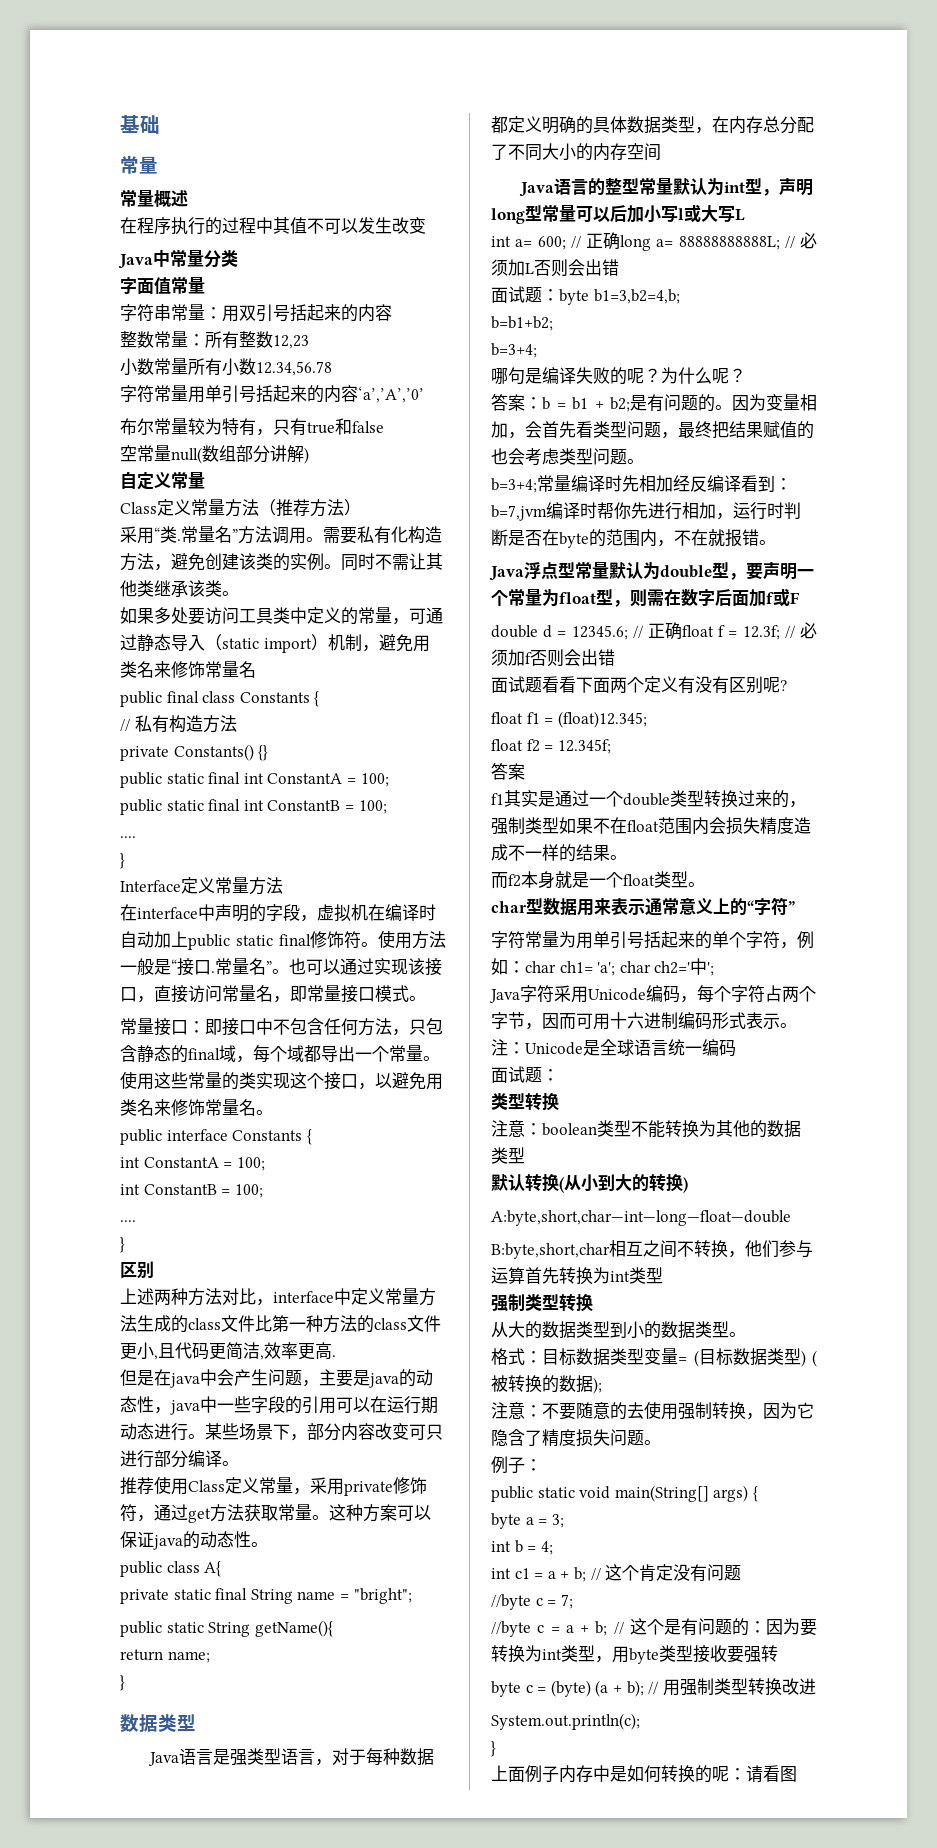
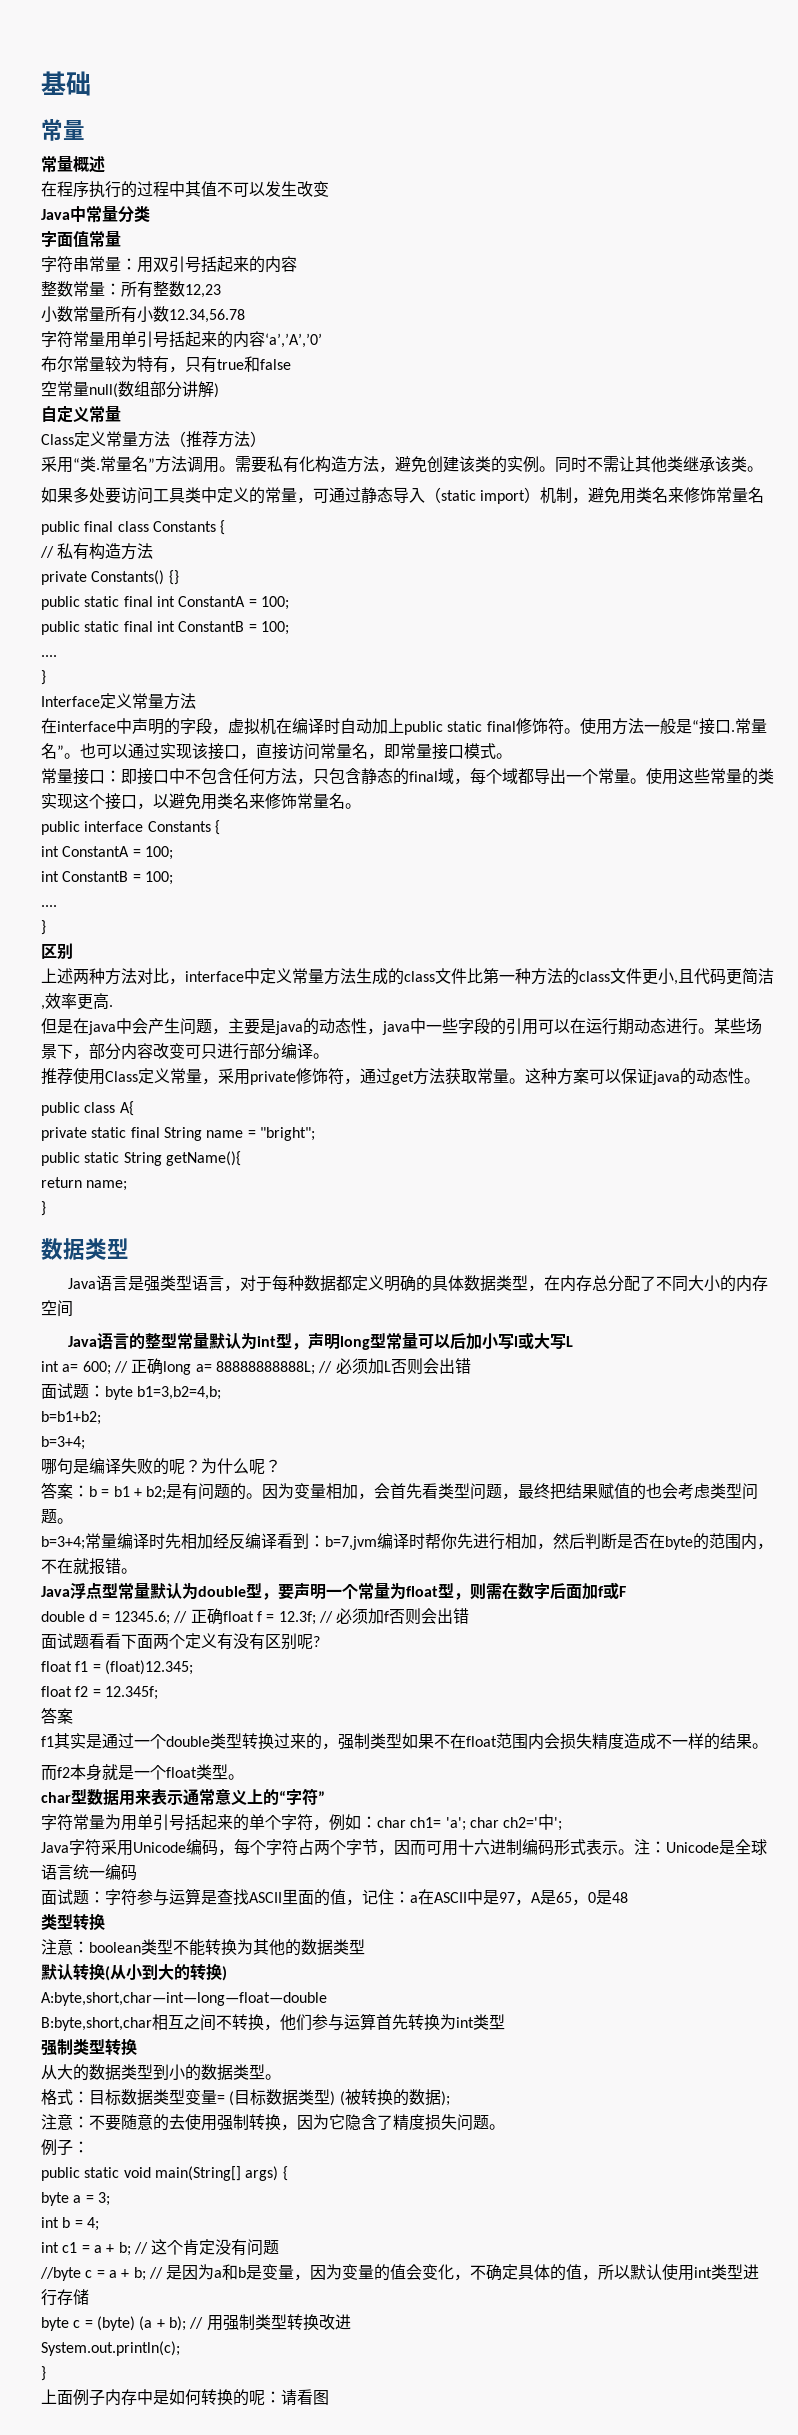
- b=3+4;常量编译时先相加经反编译看到：b=7,jvm编译时帮你先进行相加，运行时判断是否在byte的范围内，不在就报错。
+ b=3+4;常量编译时先相加经反编译看到：b=7,jvm编译时帮你先进行相加，然后判断是否在byte的范围内，不在就报错。
  注：Unicode是全球语言统一编码
- 面试题：
+ 面试题：字符参与运算是查找ASCII里面的值，记住：a在ASCII中是97，A是65，0是48
- //byte c = 7;
- //byte c = a + b; // 这个是有问题的：因为要转换为int类型，用byte类型接收要强转
+ //byte c = a + b; // 是因为a和b是变量，因为变量的值会变化，不确定具体的值，所以默认使用int类型进行存储

